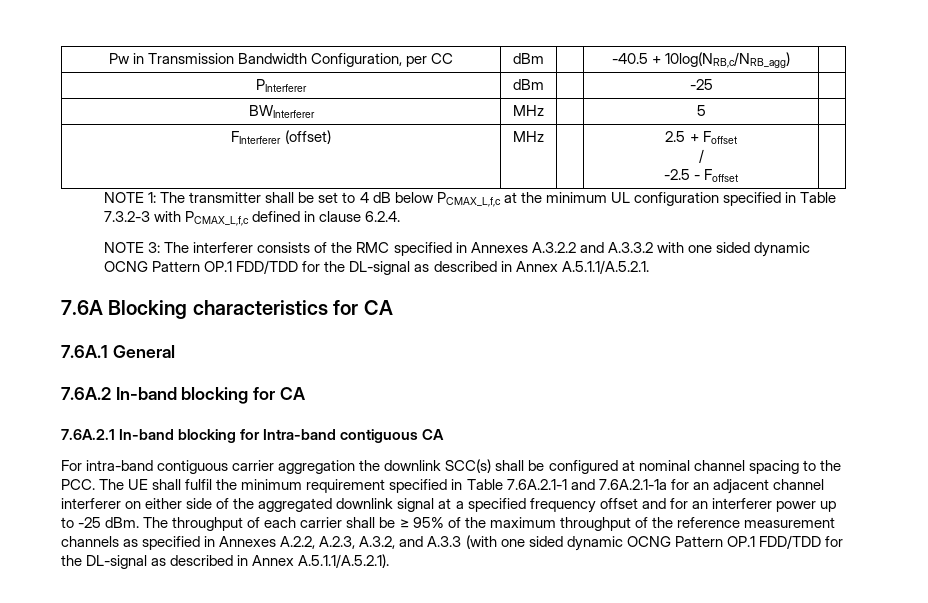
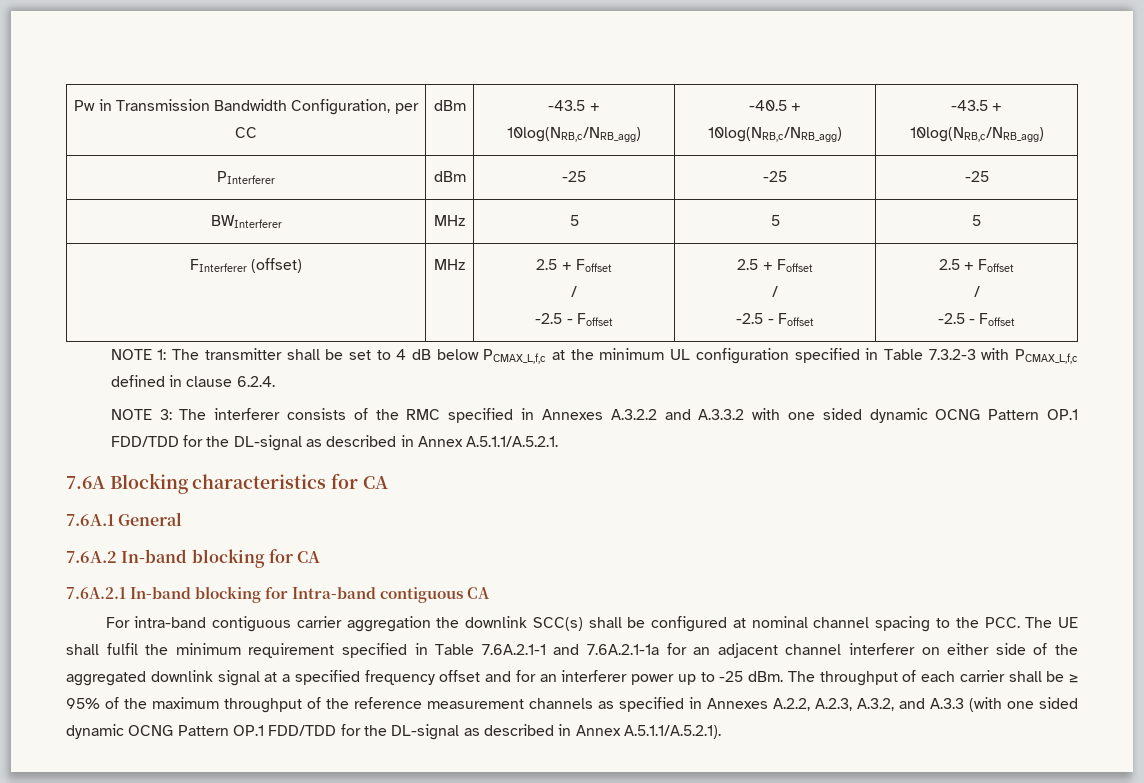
- Pw in Transmission Bandwidth Configuration, per CC | dBm | | -40.5 + 10log(NRB,c/NRB_agg) |
+ Pw in Transmission Bandwidth Configuration, per CC | dBm | -43.5 + 10log(NRB,c/NRB_agg) | -40.5 + 10log(NRB,c/NRB_agg) | -43.5 + 10log(NRB,c/NRB_agg)
- PInterferer | dBm | | -25 |
+ PInterferer | dBm | -25 | -25 | -25
- BWInterferer | MHz | | 5 |
+ BWInterferer | MHz | 5 | 5 | 5
- FInterferer (offset) | MHz | | 2.5 + Foffset
+ FInterferer (offset) | MHz | 2.5 + Foffset
  /
- -2.5 - Foffset |
+ -2.5 - Foffset | 2.5 + Foffset
+ /
+ -2.5 - Foffset | 2.5 + Foffset
+ /
+ -2.5 - Foffset

